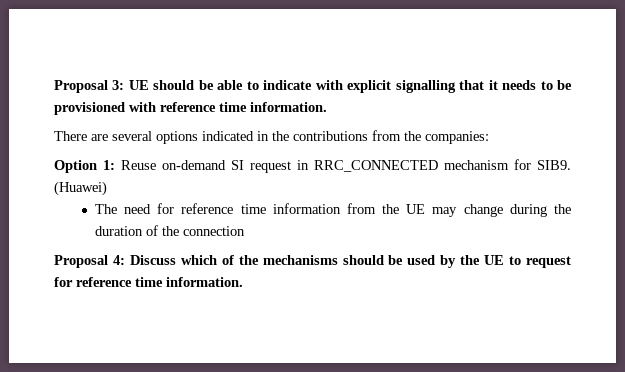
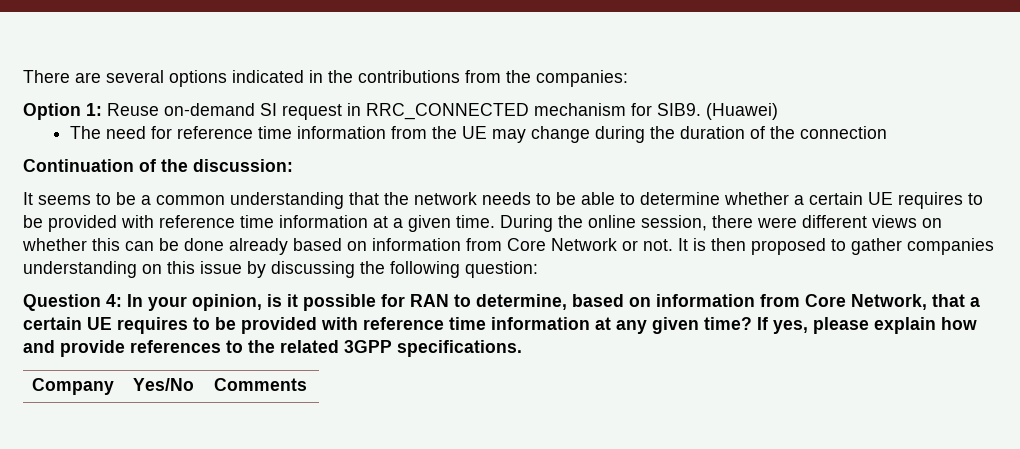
- Proposal 3: UE should be able to indicate with explicit signalling that it needs to be provisioned with reference time information.
- Proposal 4: Discuss which of the mechanisms should be used by the UE to request for reference time information.
+ Continuation of the discussion:
+ It seems to be a common understanding that the network needs to be able to determine whether a certain UE requires to be provided with reference time information at a given time. During the online session, there were different views on whether this can be done already based on information from Core Network or not. It is then proposed to gather companies understanding on this issue by discussing the following question:
+ Question 4: In your opinion, is it possible for RAN to determine, based on information from Core Network, that a certain UE requires to be provided with reference time information at any given time? If yes, please explain how and provide references to the related 3GPP specifications.
+ Company | Yes/No | Comments

